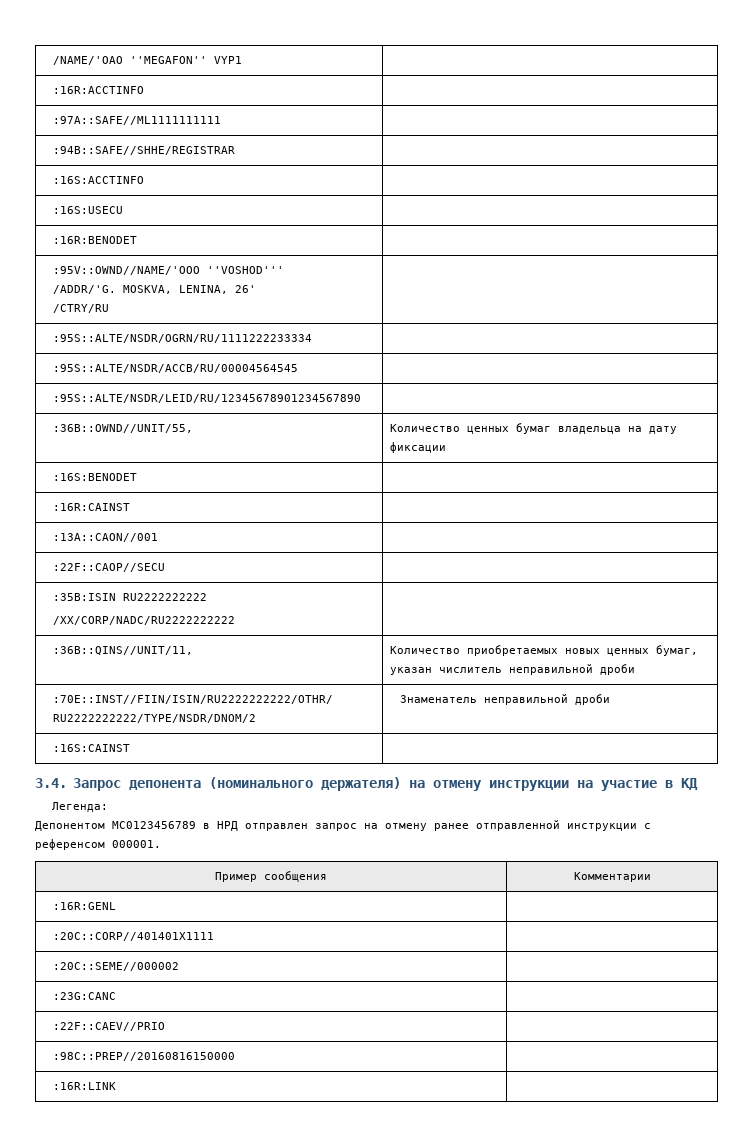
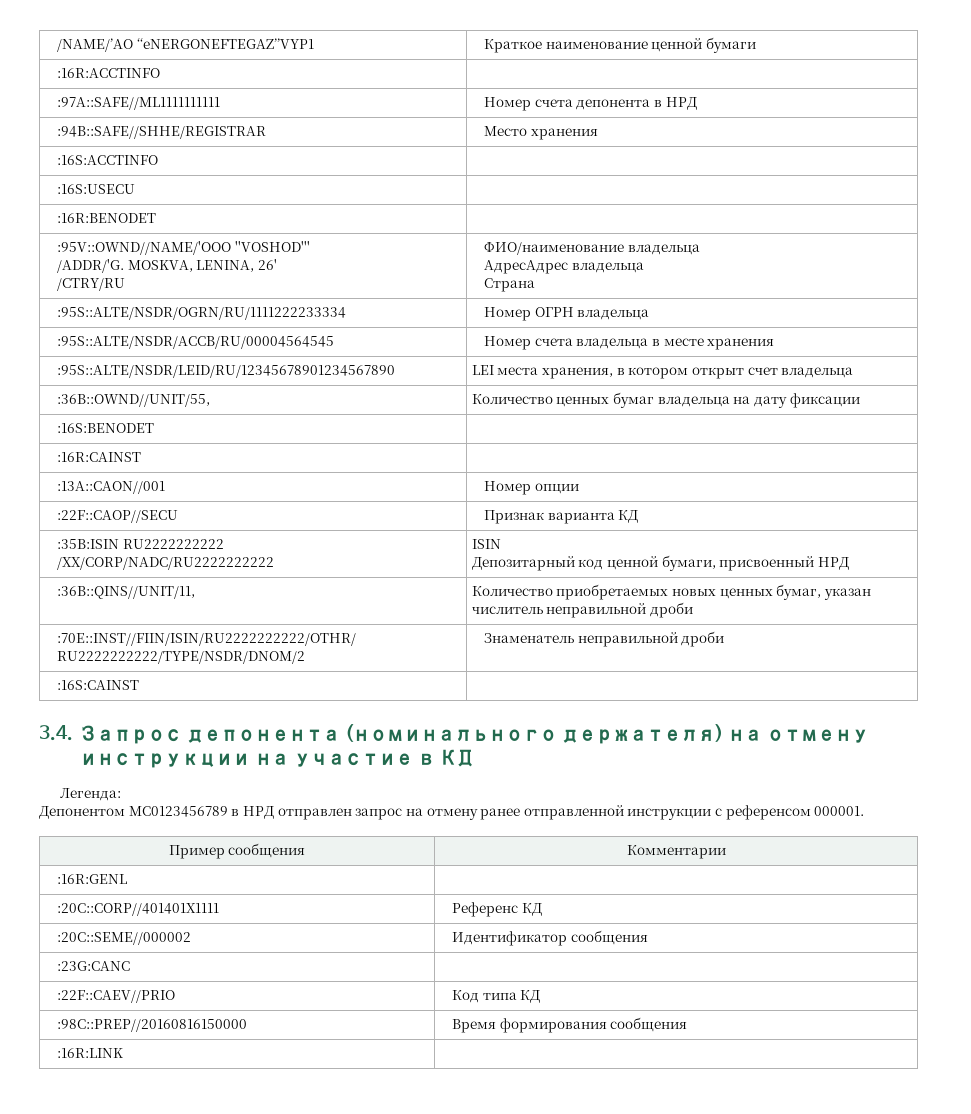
- /NAME/'OAO ''MEGAFON'' VYP1 |
+ /NAME/’AO ‘‘eNERGONEFTEGAZ’’VYP1 | Краткое наименование ценной бумаги
  :16R:ACCTINFO |
- :97A::SAFE//ML1111111111 |
+ :97A::SAFE//ML1111111111 | Номер счета депонента в НРД
- :94B::SAFE//SHHE/REGISTRAR |
+ :94B::SAFE//SHHE/REGISTRAR | Место хранения
  :95V::OWND//NAME/'OOO ''VOSHOD'''
  /ADDR/'G. MOSKVA, LENINA, 26'
- /CTRY/RU |
- :95S::ALTE/NSDR/OGRN/RU/1111222233334 |
- :95S::ALTE/NSDR/ACCB/RU/00004564545 |
- :95S::ALTE/NSDR/LEID/RU/12345678901234567890 |
+ /CTRY/RU | ФИО/наименование владельца
+ АдресАдрес владельца
+ Страна
+ :95S::ALTE/NSDR/OGRN/RU/1111222233334 | Номер ОГРН владельца
+ :95S::ALTE/NSDR/ACCB/RU/00004564545 | Номер счета владельца в месте хранения
+ :95S::ALTE/NSDR/LEID/RU/12345678901234567890 | LEI места хранения, в котором открыт счет владельца
- :13A::CAON//001 |
+ :13A::CAON//001 | Номер опции
- :22F::CAOP//SECU |
+ :22F::CAOP//SECU | Признак варианта КД
  :35B:ISIN RU2222222222
- /XX/CORP/NADC/RU2222222222 |
+ /XX/CORP/NADC/RU2222222222 | ISIN
+ Депозитарный код ценной бумаги, присвоенный НРД
- :20C::CORP//401401X1111 |
+ :20C::CORP//401401X1111 | Референс КД
- :20C::SEME//000002 |
+ :20C::SEME//000002 | Идентификатор сообщения
- :22F::CAEV//PRIO |
- :98C::PREP//20160816150000 |
+ :22F::CAEV//PRIO | Код типа КД
+ :98C::PREP//20160816150000 | Время формирования сообщения

